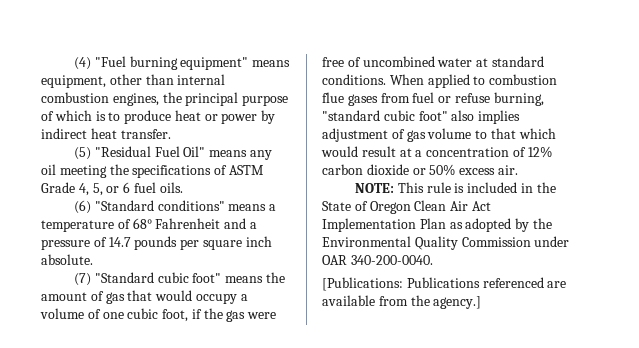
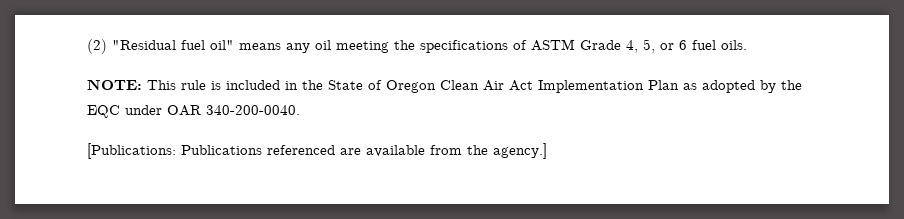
- (4) "Fuel burning equipment" means equipment, other than internal combustion engines, the principal purpose of which is to produce heat or power by indirect heat transfer.
- (5) "Residual Fuel Oil" means any oil meeting the specifications of ASTM Grade 4, 5, or 6 fuel oils.
+ (2) "Residual fuel oil" means any oil meeting the specifications of ASTM Grade 4, 5, or 6 fuel oils.
- (6) "Standard conditions" means a temperature of 68° Fahrenheit and a pressure of 14.7 pounds per square inch absolute.
- (7) "Standard cubic foot" means the amount of gas that would occupy a volume of one cubic foot, if the gas were free of uncombined water at standard conditions. When applied to combustion flue gases from fuel or refuse burning, "standard cubic foot" also implies adjustment of gas volume to that which would result at a concentration of 12% carbon dioxide or 50% excess air.
- NOTE: This rule is included in the State of Oregon Clean Air Act Implementation Plan as adopted by the Environmental Quality Commission under OAR 340-200-0040.
+ NOTE: This rule is included in the State of Oregon Clean Air Act Implementation Plan as adopted by the EQC under OAR 340-200-0040.

